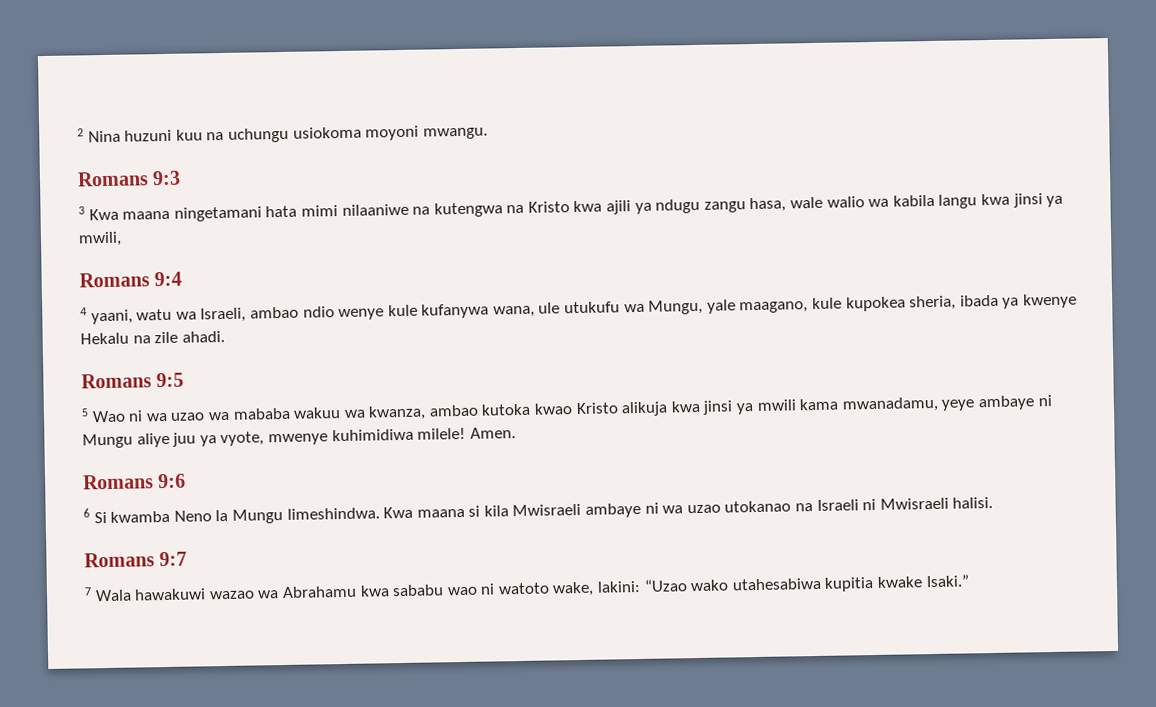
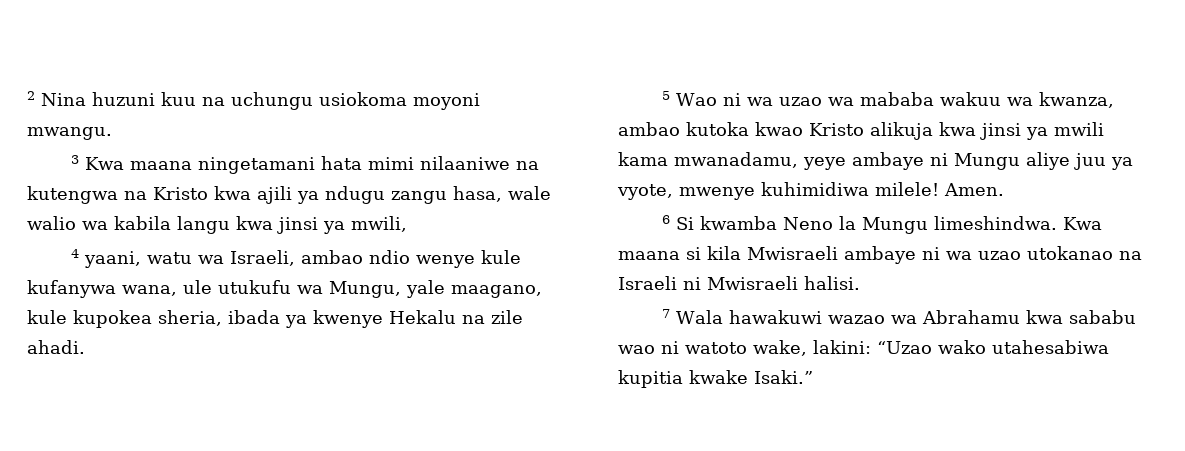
- Romans 9:3
- Romans 9:4
- Romans 9:5
- Romans 9:6
- Romans 9:7

